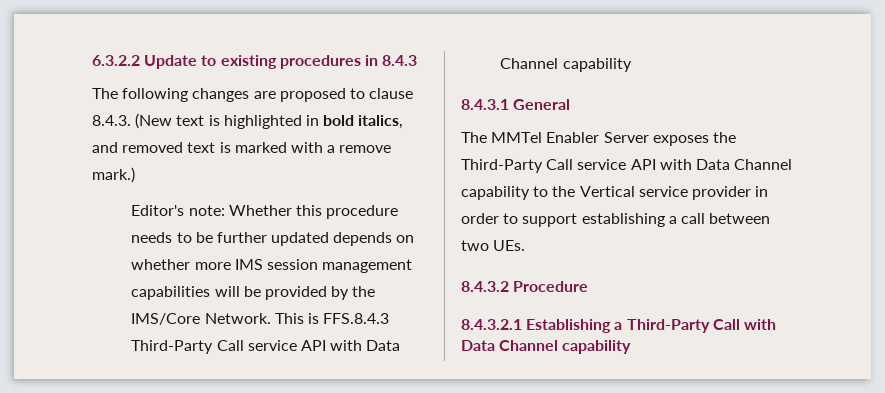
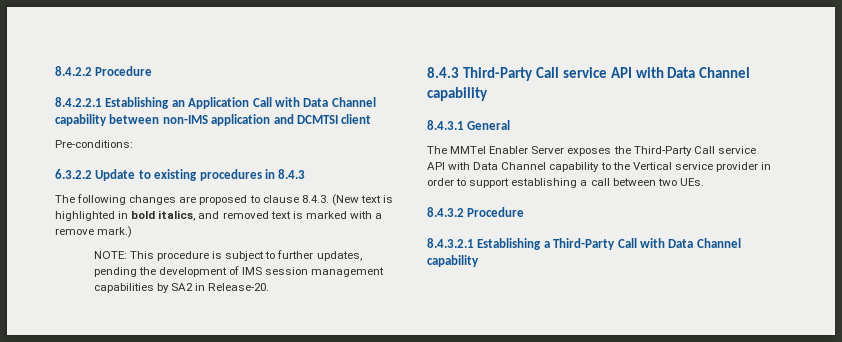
+ 8.4.2.2 Procedure
+ 8.4.2.2.1 Establishing an Application Call with Data Channel capability between non-IMS application and DCMTSI client
+ Pre-conditions:
- Editor's note: Whether this procedure needs to be further updated depends on whether more IMS session management capabilities will be provided by the IMS/Core Network. This is FFS.8.4.3 Third-Party Call service API with Data Channel capability
+ NOTE: This procedure is subject to further updates, pending the development of IMS session management capabilities by SA2 in Release-20.
+ 8.4.3 Third-Party Call service API with Data Channel capability

